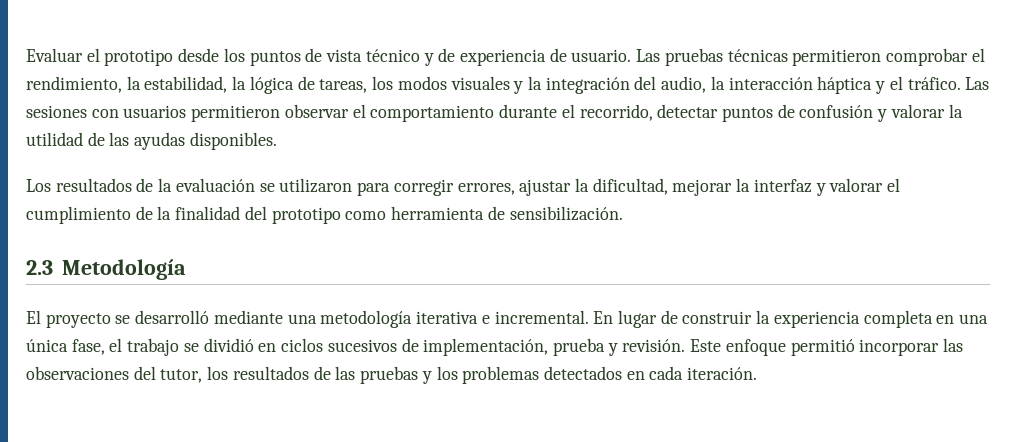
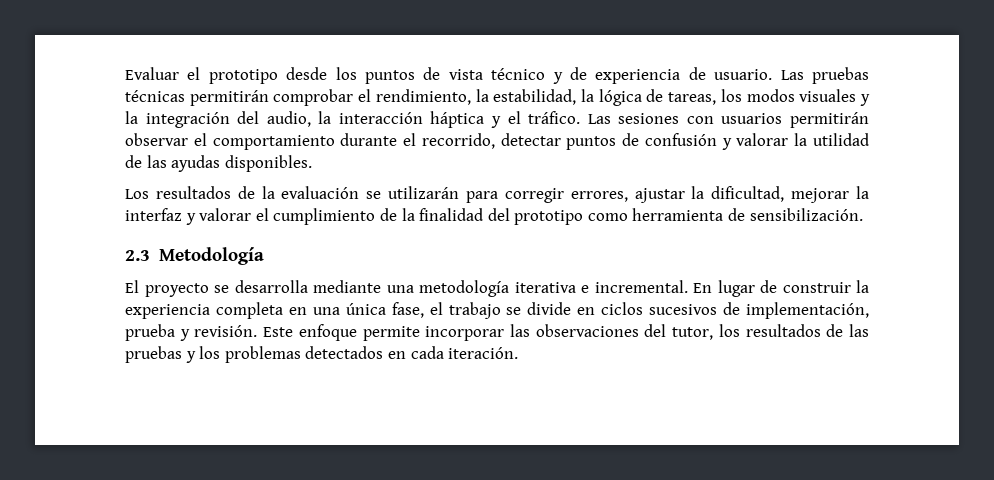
- Las pruebas técnicas permitieron comprobar el rendimiento, la estabilidad, la lógica de tareas, los modos visuales y la integración del audio, la interacción háptica y el tráfico.
+ Las pruebas técnicas permitirán comprobar el rendimiento, la estabilidad, la lógica de tareas, los modos visuales y la integración del audio, la interacción háptica y el tráfico.
- Las sesiones con usuarios permitieron observar el comportamiento durante el recorrido, detectar puntos de confusión y valorar la utilidad de las ayudas disponibles.
+ Las sesiones con usuarios permitirán observar el comportamiento durante el recorrido, detectar puntos de confusión y valorar la utilidad de las ayudas disponibles.
- Los resultados de la evaluación se utilizaron para corregir errores, ajustar la dificultad, mejorar la interfaz y valorar el cumplimiento de la finalidad del prototipo como herramienta de sensibilización.
+ Los resultados de la evaluación se utilizarán para corregir errores, ajustar la dificultad, mejorar la interfaz y valorar el cumplimiento de la finalidad del prototipo como herramienta de sensibilización.
- El proyecto se desarrolló mediante una metodología iterativa e incremental.
+ El proyecto se desarrolla mediante una metodología iterativa e incremental.
- En lugar de construir la experiencia completa en una única fase, el trabajo se dividió en ciclos sucesivos de implementación, prueba y revisión.
+ En lugar de construir la experiencia completa en una única fase, el trabajo se divide en ciclos sucesivos de implementación, prueba y revisión.
- Este enfoque permitió incorporar las observaciones del tutor, los resultados de las pruebas y los problemas detectados en cada iteración.
+ Este enfoque permite incorporar las observaciones del tutor, los resultados de las pruebas y los problemas detectados en cada iteración.

